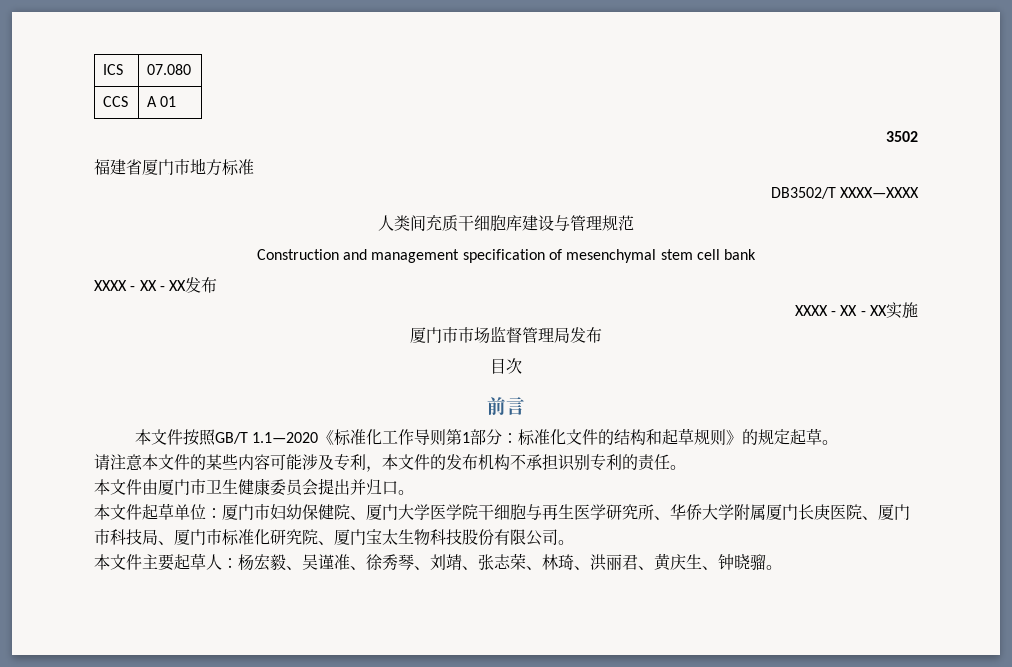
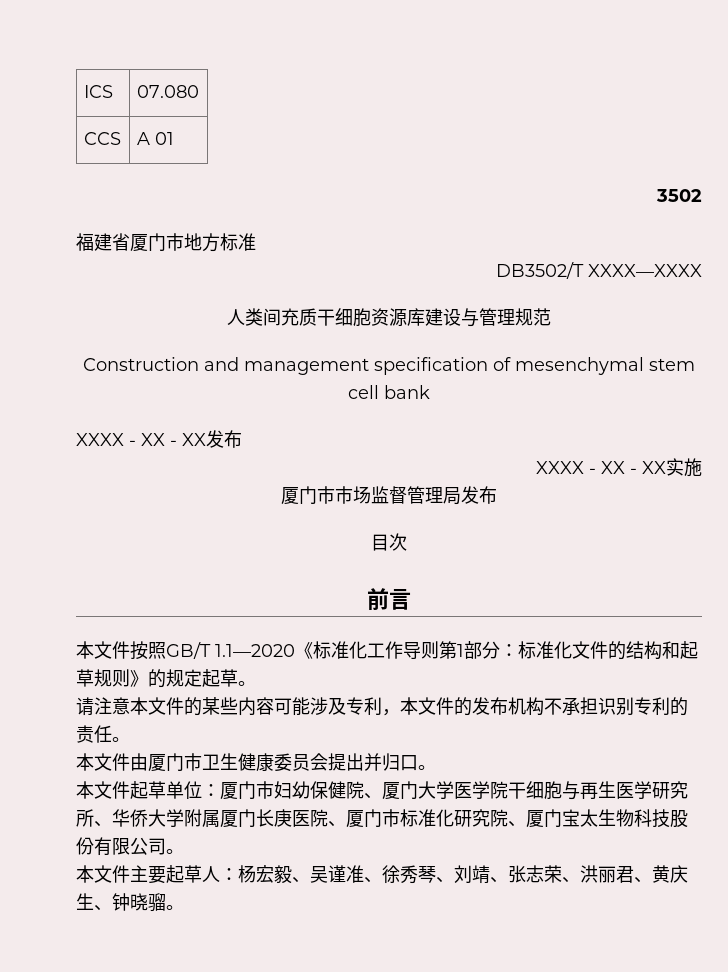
- 人类间充质干细胞库建设与管理规范
+ 人类间充质干细胞资源库建设与管理规范
- 本文件起草单位：厦门市妇幼保健院、厦门大学医学院干细胞与再生医学研究所、华侨大学附属厦门长庚医院、厦门市科技局、厦门市标准化研究院、厦门宝太生物科技股份有限公司。
+ 本文件起草单位：厦门市妇幼保健院、厦门大学医学院干细胞与再生医学研究所、华侨大学附属厦门长庚医院、厦门市标准化研究院、厦门宝太生物科技股份有限公司。
- 本文件主要起草人：杨宏毅、吴谨准、徐秀琴、刘靖、张志荣、林琦、洪丽君、黄庆生、钟晓骝。
+ 本文件主要起草人：杨宏毅、吴谨准、徐秀琴、刘靖、张志荣、洪丽君、黄庆生、钟晓骝。

